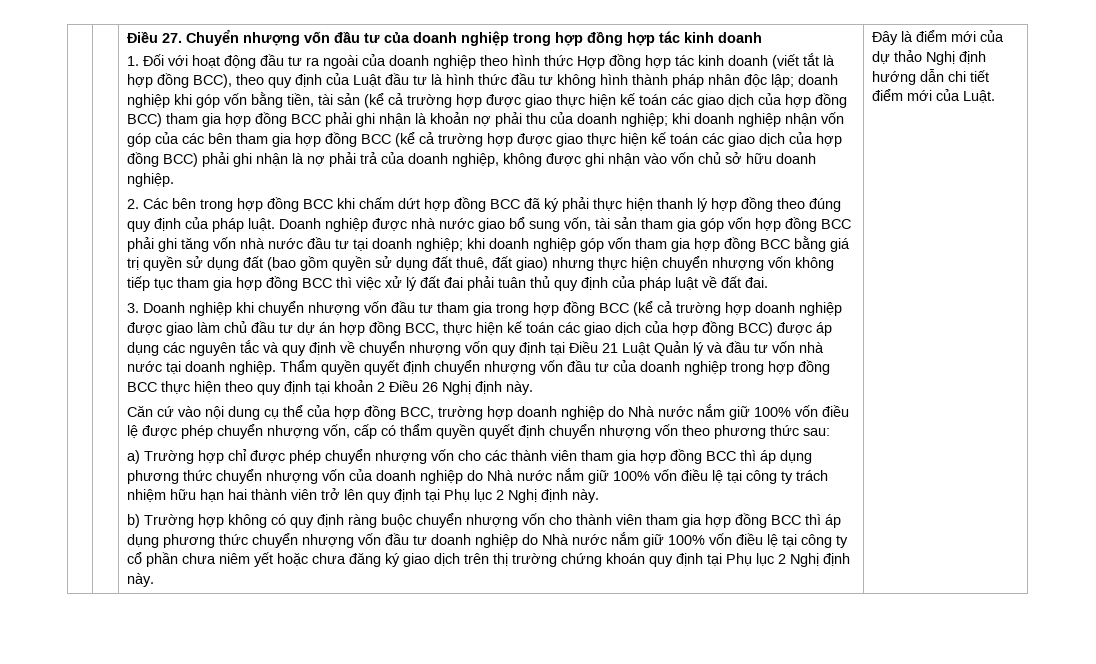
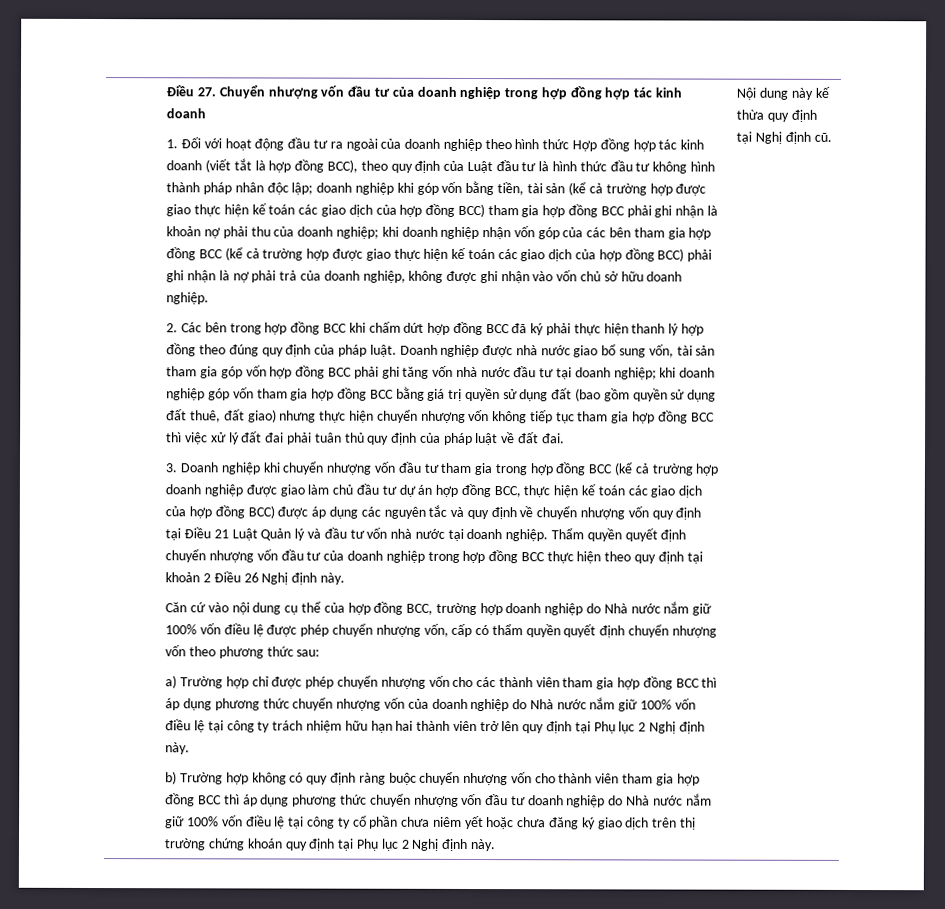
- Đây là điểm mới của dự thảo Nghị định hướng dẫn chi tiết điểm mới của Luật.
+ Nội dung này kế thừa quy định tại Nghị định cũ.

